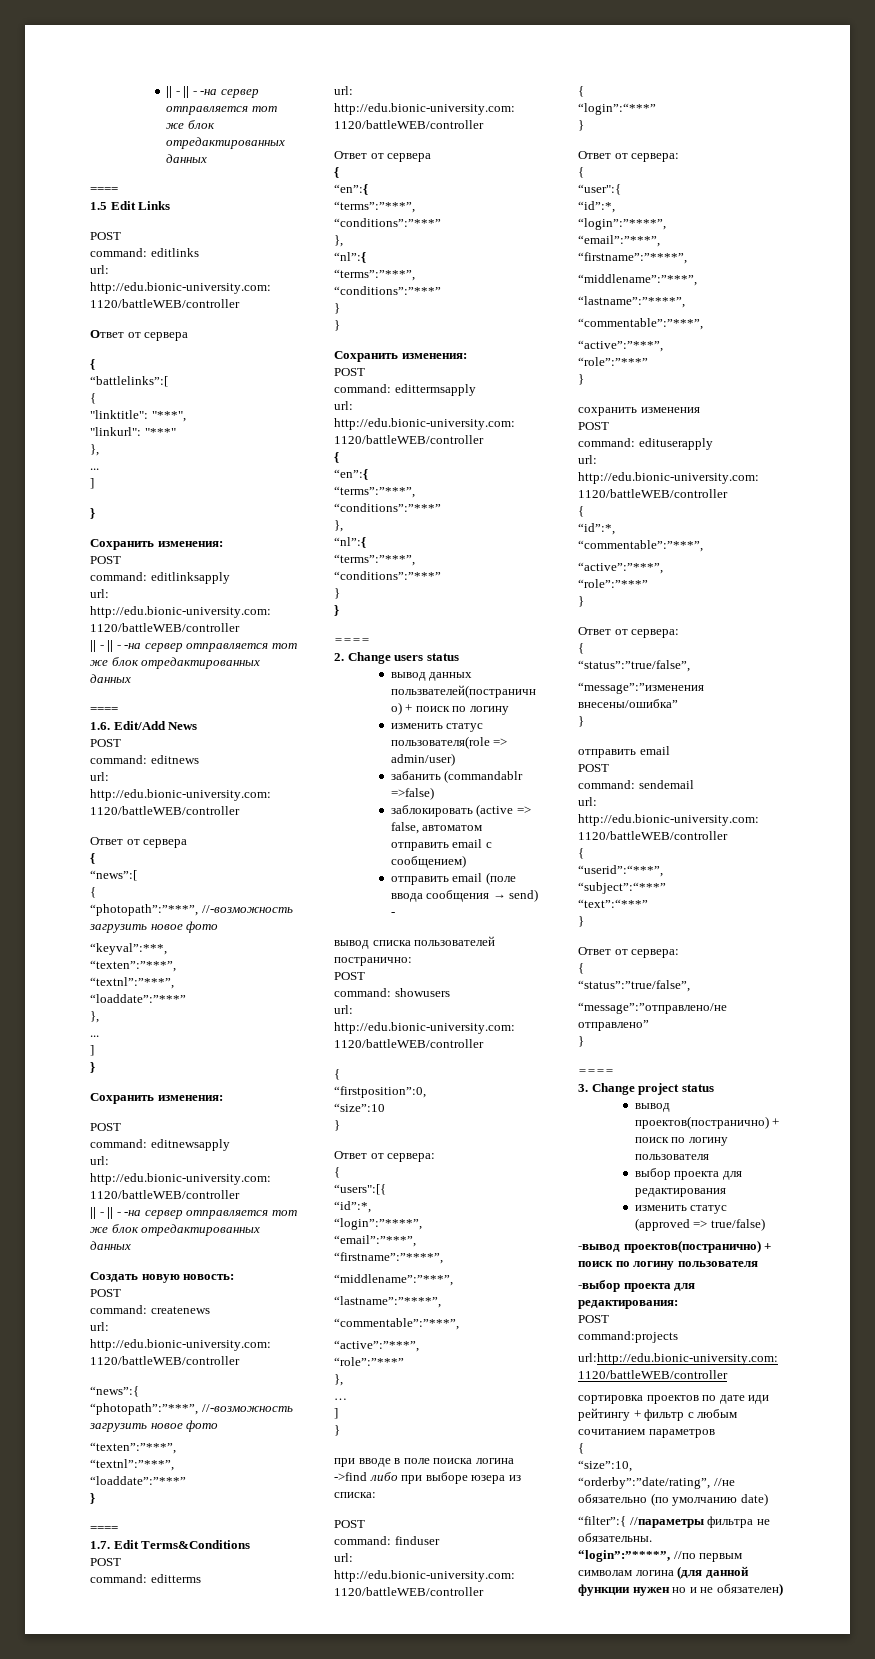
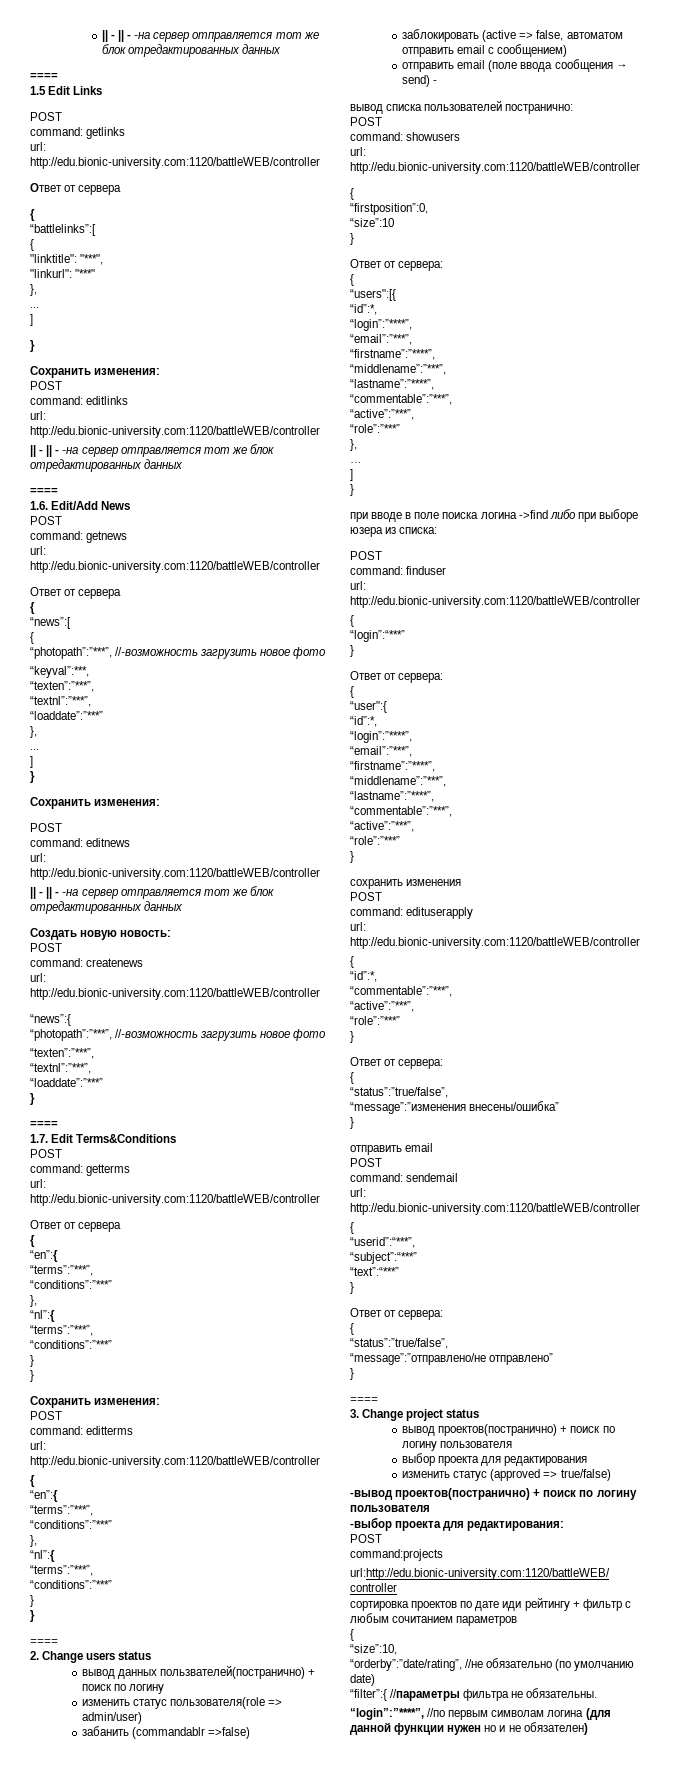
- command: editlinks
+ command: getlinks
- command: editlinksapply
+ command: editlinks
- command: editnews
+ command: getnews
- command: editnewsapply
+ command: editnews
- command: editterms
+ command: getterms
- command: edittermsapply
+ command: editterms

